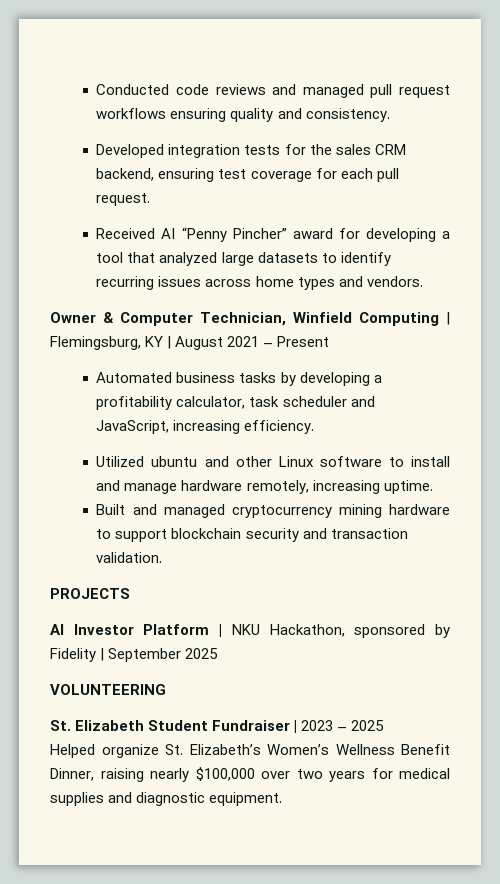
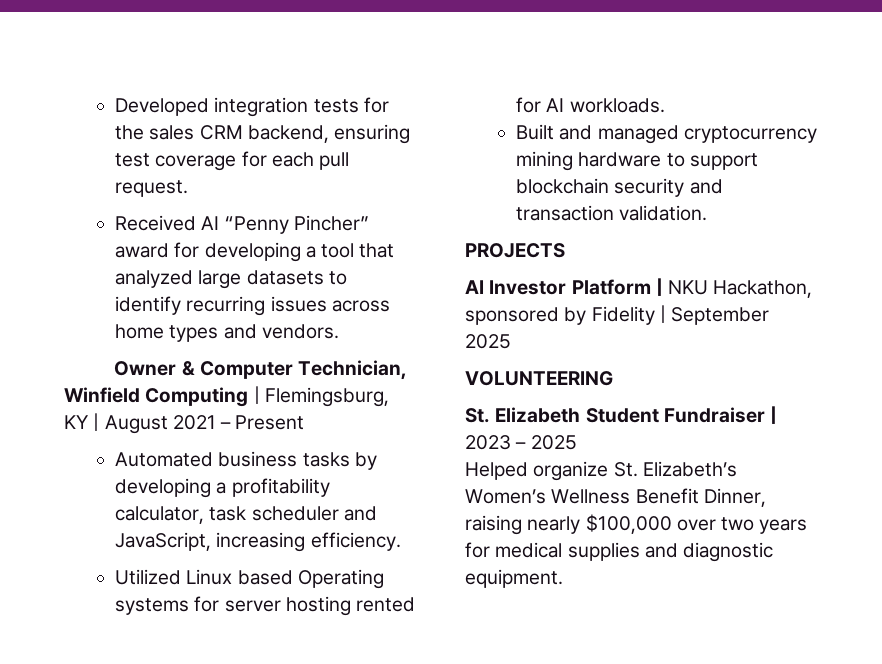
- Conducted code reviews and managed pull request workflows ensuring quality and consistency.
- Utilized ubuntu and other Linux software to install and manage hardware remotely, increasing uptime.
+ Utilized Linux based Operating systems for server hosting rented for AI workloads.

